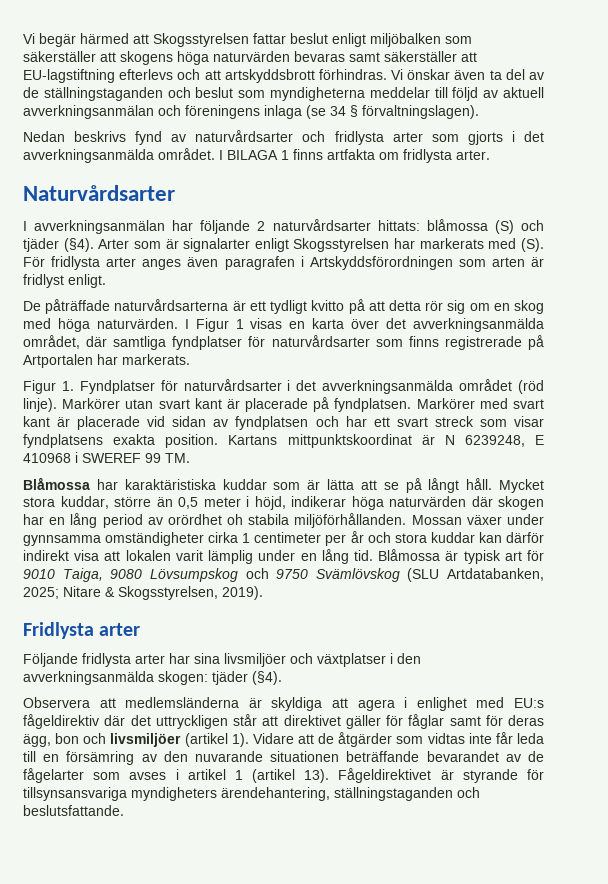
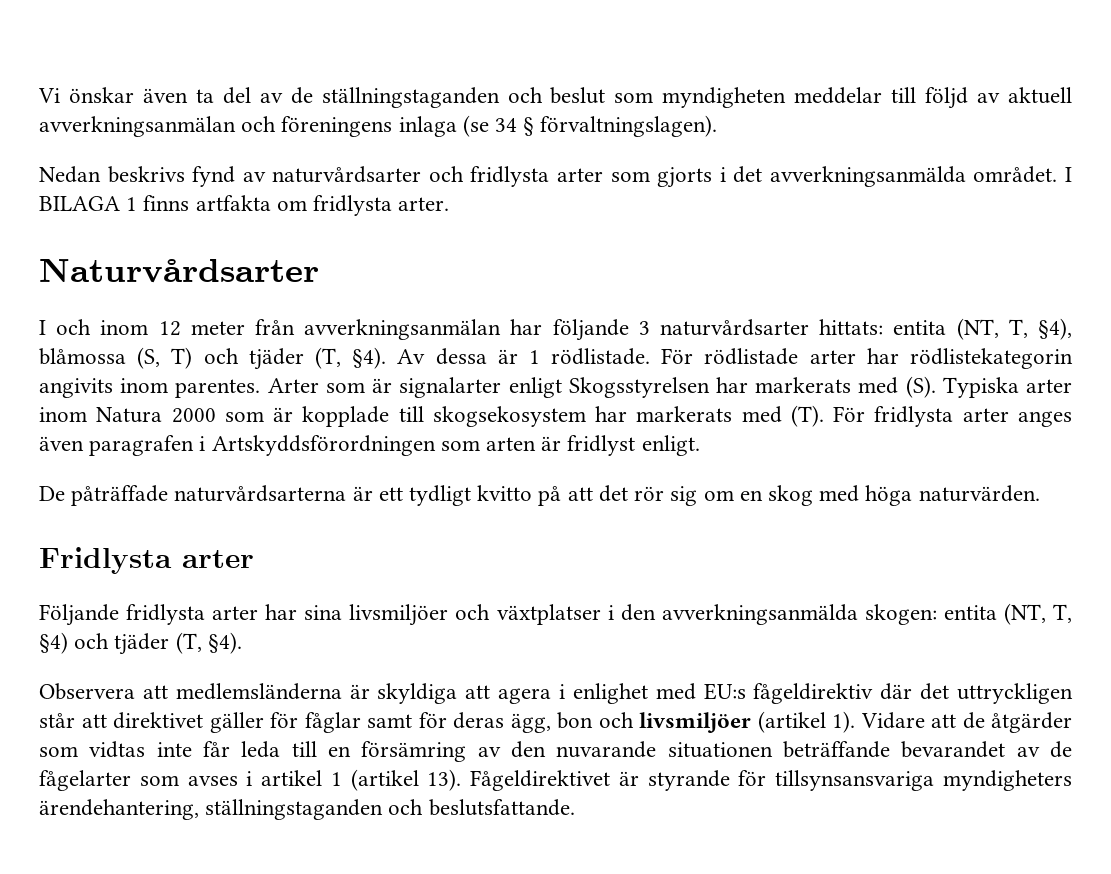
- Vi begär härmed att Skogsstyrelsen fattar beslut enligt miljöbalken som säkerställer att skogens höga naturvärden bevaras samt säkerställer att EU-lagstiftning efterlevs och att artskyddsbrott förhindras. Vi önskar även ta del av de ställningstaganden och beslut som myndigheterna meddelar till följd av aktuell avverkningsanmälan och föreningens inlaga (se 34 § förvaltningslagen).
+ Vi önskar även ta del av de ställningstaganden och beslut som myndigheten meddelar till följd av aktuell avverkningsanmälan och föreningens inlaga (se 34 § förvaltningslagen).
- I avverkningsanmälan har följande 2 naturvårdsarter hittats: blåmossa (S) och tjäder (§4).
+ I och inom 12 meter från avverkningsanmälan har följande 3 naturvårdsarter hittats: entita (NT, T, §4), blåmossa (S, T) och tjäder (T, §4). Av dessa är 1 rödlistade. För rödlistade arter har rödlistekategorin angivits inom parentes.
- Arter som är signalarter enligt Skogsstyrelsen har markerats med (S). För fridlysta arter anges även paragrafen i Artskyddsförordningen som arten är fridlyst enligt.
+ Arter som är signalarter enligt Skogsstyrelsen har markerats med (S). Typiska arter inom Natura 2000 som är kopplade till skogsekosystem har markerats med (T). För fridlysta arter anges även paragrafen i Artskyddsförordningen som arten är fridlyst enligt.
- De påträffade naturvårdsarterna är ett tydligt kvitto på att detta rör sig om en skog med höga naturvärden. I Figur 1 visas en karta över det avverkningsanmälda området, där samtliga fyndplatser för naturvårdsarter som finns registrerade på Artportalen har markerats.
- Figur 1. Fyndplatser för naturvårdsarter i det avverkningsanmälda området (röd linje). Markörer utan svart kant är placerade på fyndplatsen. Markörer med svart kant är placerade vid sidan av fyndplatsen och har ett svart streck som visar fyndplatsens exakta position. Kartans mittpunktskoordinat är N 6239248, E 410968 i SWEREF 99 TM.
- Blåmossa har karaktäristiska kuddar som är lätta att se på långt håll. Mycket stora kuddar, större än 0,5 meter i höjd, indikerar höga naturvärden där skogen har en lång period av orördhet oh stabila miljöförhållanden. Mossan växer under gynnsamma omständigheter cirka 1 centimeter per år och stora kuddar kan därför indirekt visa att lokalen varit lämplig under en lång tid. Blåmossa är typisk art för 9010 Taiga, 9080 Lövsumpskog och 9750 Svämlövskog (SLU Artdatabanken, 2025; Nitare & Skogsstyrelsen, 2019).
+ De påträffade naturvårdsarterna är ett tydligt kvitto på att det rör sig om en skog med höga naturvärden.
- Följande fridlysta arter har sina livsmiljöer och växtplatser i den avverkningsanmälda skogen: tjäder (§4).
+ Följande fridlysta arter har sina livsmiljöer och växtplatser i den avverkningsanmälda skogen: entita (NT, T, §4) och tjäder (T, §4).

